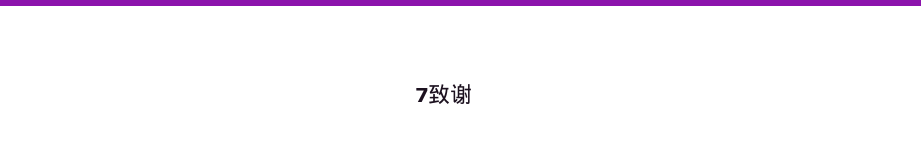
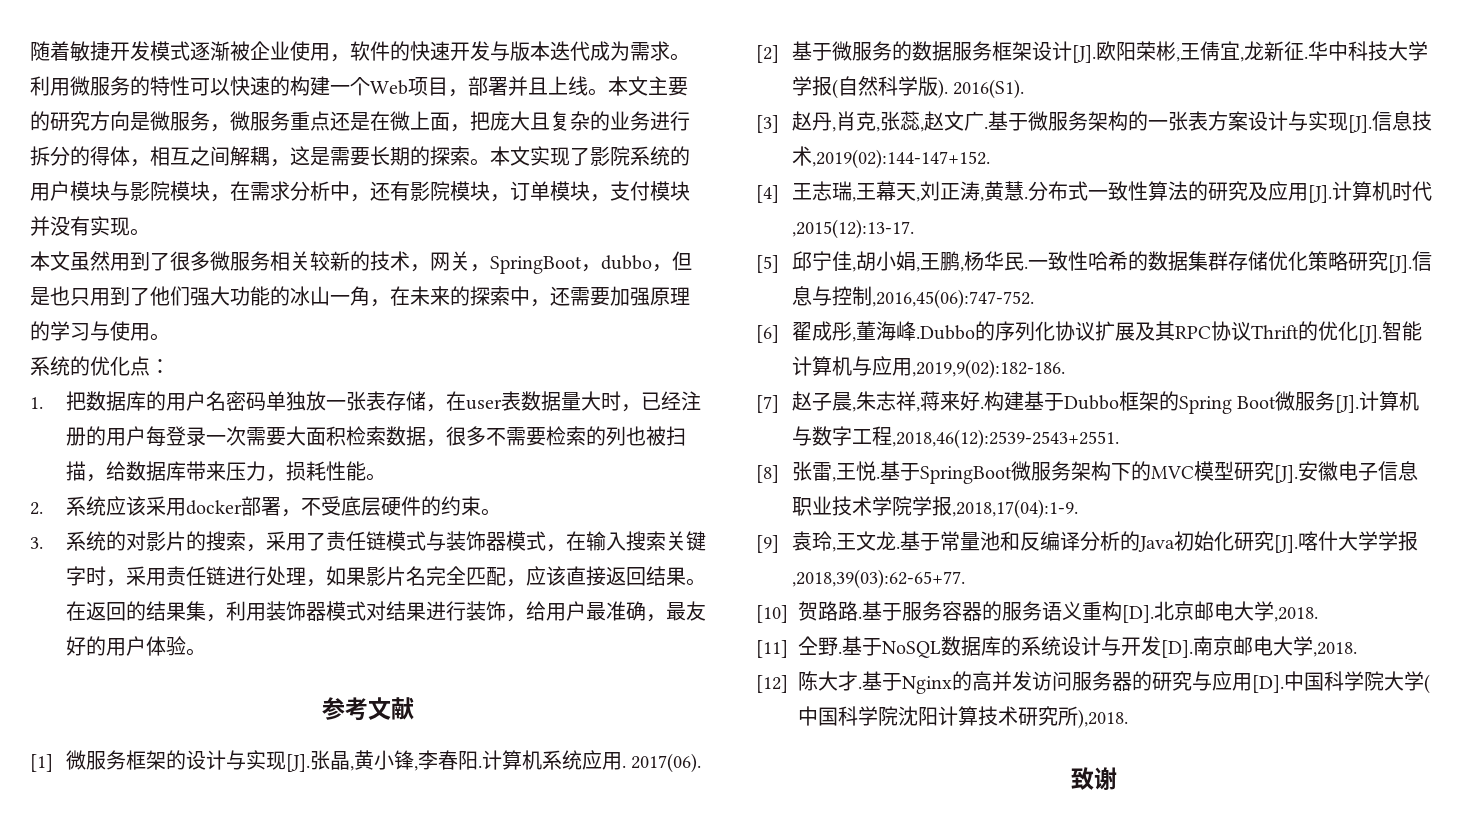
- 7致谢
+ 随着敏捷开发模式逐渐被企业使用，软件的快速开发与版本迭代成为需求。利用微服务的特性可以快速的构建一个Web项目，部署并且上线。本文主要的研究方向是微服务，微服务重点还是在微上面，把庞大且复杂的业务进行拆分的得体，相互之间解耦，这是需要长期的探索。本文实现了影院系统的用户模块与影院模块，在需求分析中，还有影院模块，订单模块，支付模块并没有实现。
+ 本文虽然用到了很多微服务相关较新的技术，网关，SpringBoot，dubbo，但是也只用到了他们强大功能的冰山一角，在未来的探索中，还需要加强原理的学习与使用。
+ 系统的优化点：
+ 1.把数据库的用户名密码单独放一张表存储，在user表数据量大时，已经注册的用户每登录一次需要大面积检索数据，很多不需要检索的列也被扫描，给数据库带来压力，损耗性能。
+ 2.系统应该采用docker部署，不受底层硬件的约束。
+ 3.系统的对影片的搜索，采用了责任链模式与装饰器模式，在输入搜索关键字时，采用责任链进行处理，如果影片名完全匹配，应该直接返回结果。在返回的结果集，利用装饰器模式对结果进行装饰，给用户最准确，最友好的用户体验。
+ 参考文献
+ [1]微服务框架的设计与实现[J].张晶,黄小锋,李春阳.计算机系统应用. 2017(06).
+ [2]基于微服务的数据服务框架设计[J].欧阳荣彬,王倩宜,龙新征.华中科技大学学报(自然科学版). 2016(S1).
+ [3]赵丹,肖克,张蕊,赵文广.基于微服务架构的一张表方案设计与实现[J].信息技术,2019(02):144-147+152.
+ [4]王志瑞,王幕天,刘正涛,黄慧.分布式一致性算法的研究及应用[J].计算机时代,2015(12):13-17.
+ [5]邱宁佳,胡小娟,王鹏,杨华民.一致性哈希的数据集群存储优化策略研究[J].信息与控制,2016,45(06):747-752.
+ [6]翟成彤,董海峰.Dubbo的序列化协议扩展及其RPC协议Thrift的优化[J].智能计算机与应用,2019,9(02):182-186.
+ [7]赵子晨,朱志祥,蒋来好.构建基于Dubbo框架的Spring Boot微服务[J].计算机与数字工程,2018,46(12):2539-2543+2551.
+ [8]张雷,王悦.基于SpringBoot微服务架构下的MVC模型研究[J].安徽电子信息职业技术学院学报,2018,17(04):1-9.
+ [9]袁玲,王文龙.基于常量池和反编译分析的Java初始化研究[J].喀什大学学报,2018,39(03):62-65+77.
+ [10]贺路路.基于服务容器的服务语义重构[D].北京邮电大学,2018.
+ [11]仝野.基于NoSQL数据库的系统设计与开发[D].南京邮电大学,2018.
+ [12]陈大才.基于Nginx的高并发访问服务器的研究与应用[D].中国科学院大学(中国科学院沈阳计算技术研究所),2018.
+ 致谢

